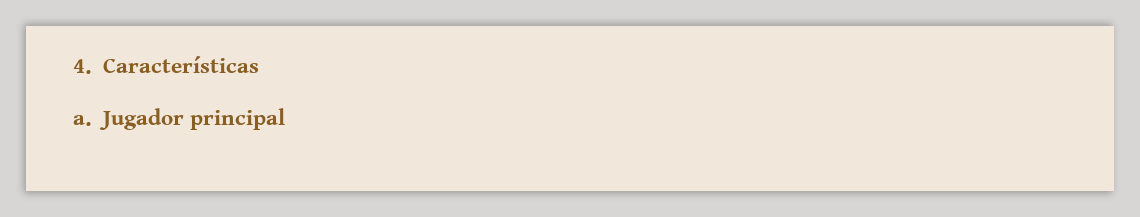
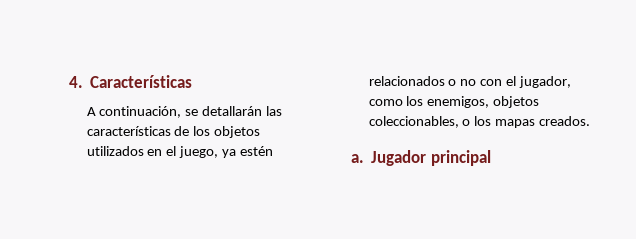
+ A continuación, se detallarán las características de los objetos utilizados en el juego, ya estén relacionados o no con el jugador, como los enemigos, objetos coleccionables, o los mapas creados.

